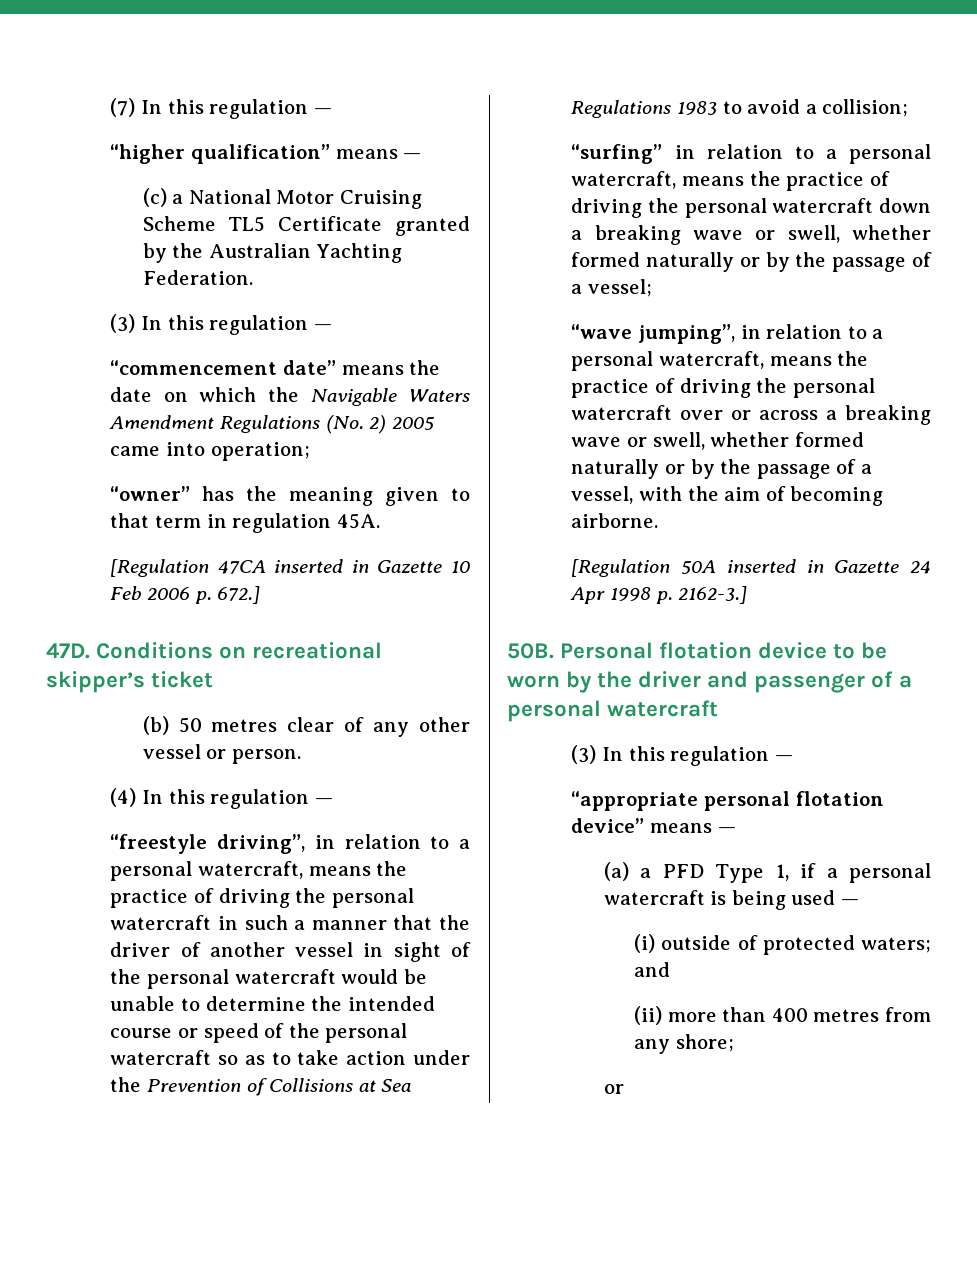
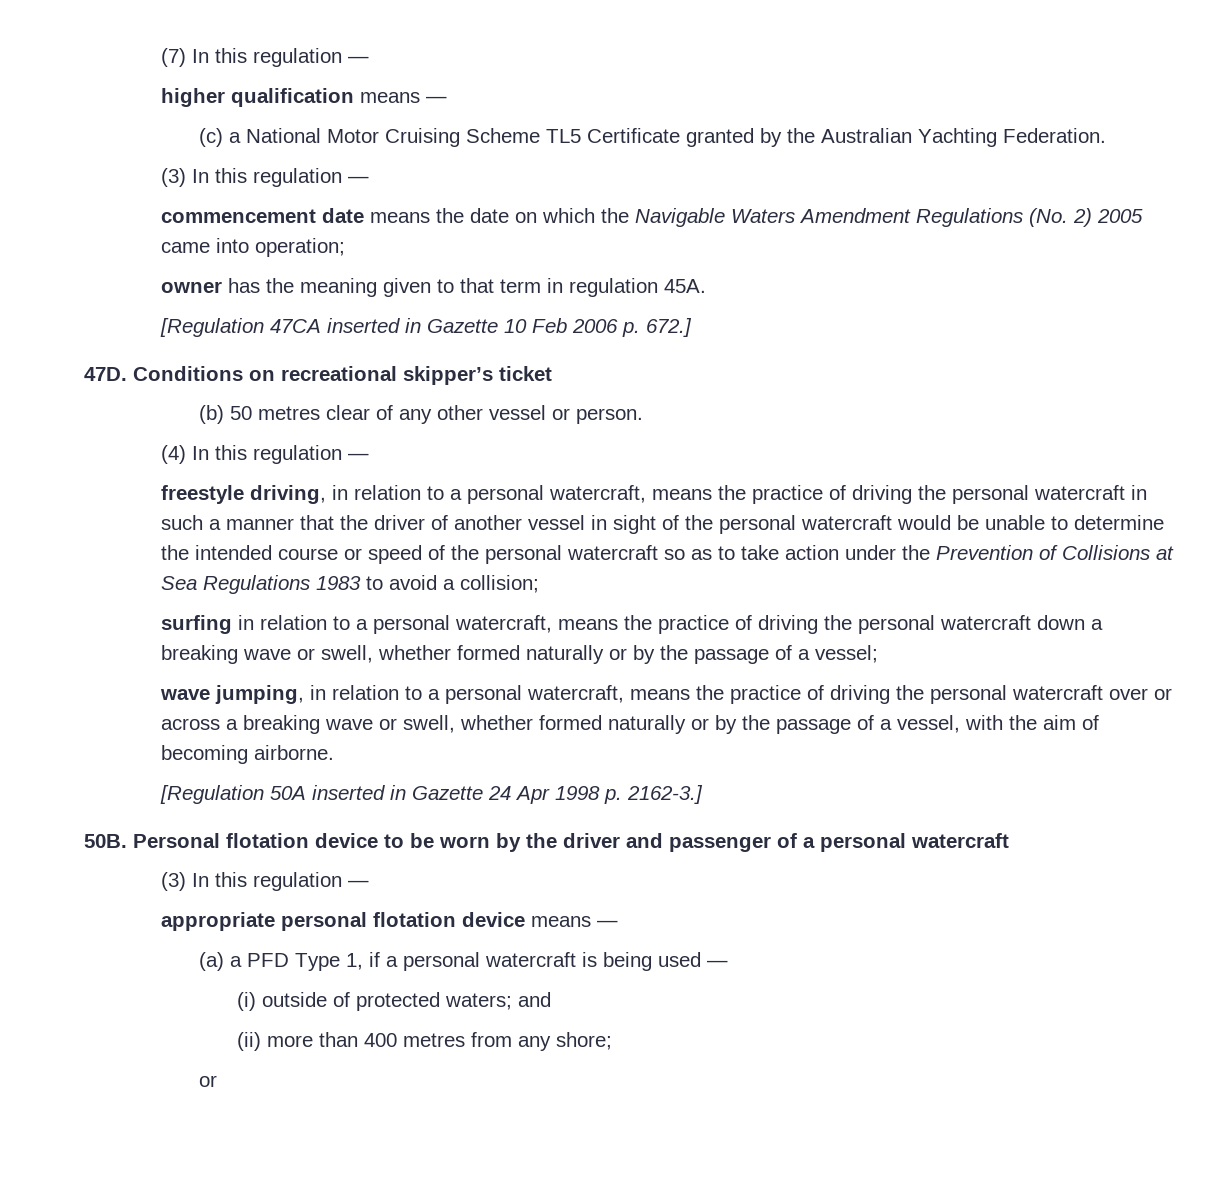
- “higher qualification” means —
+ higher qualification means —
- “commencement date” means the date on which the Navigable Waters Amendment Regulations (No. 2) 2005 came into operation;
+ commencement date means the date on which the Navigable Waters Amendment Regulations (No. 2) 2005 came into operation;
- “owner” has the meaning given to that term in regulation 45A.
+ owner has the meaning given to that term in regulation 45A.
- “freestyle driving”, in relation to a personal watercraft, means the practice of driving the personal watercraft in such a manner that the driver of another vessel in sight of the personal watercraft would be unable to determine the intended course or speed of the personal watercraft so as to take action under the Prevention of Collisions at Sea Regulations 1983 to avoid a collision;
+ freestyle driving, in relation to a personal watercraft, means the practice of driving the personal watercraft in such a manner that the driver of another vessel in sight of the personal watercraft would be unable to determine the intended course or speed of the personal watercraft so as to take action under the Prevention of Collisions at Sea Regulations 1983 to avoid a collision;
- “surfing” in relation to a personal watercraft, means the practice of driving the personal watercraft down a breaking wave or swell, whether formed naturally or by the passage of a vessel;
+ surfing in relation to a personal watercraft, means the practice of driving the personal watercraft down a breaking wave or swell, whether formed naturally or by the passage of a vessel;
- “wave jumping”, in relation to a personal watercraft, means the practice of driving the personal watercraft over or across a breaking wave or swell, whether formed naturally or by the passage of a vessel, with the aim of becoming airborne.
+ wave jumping, in relation to a personal watercraft, means the practice of driving the personal watercraft over or across a breaking wave or swell, whether formed naturally or by the passage of a vessel, with the aim of becoming airborne.
- “appropriate personal flotation device” means —
+ appropriate personal flotation device means —

